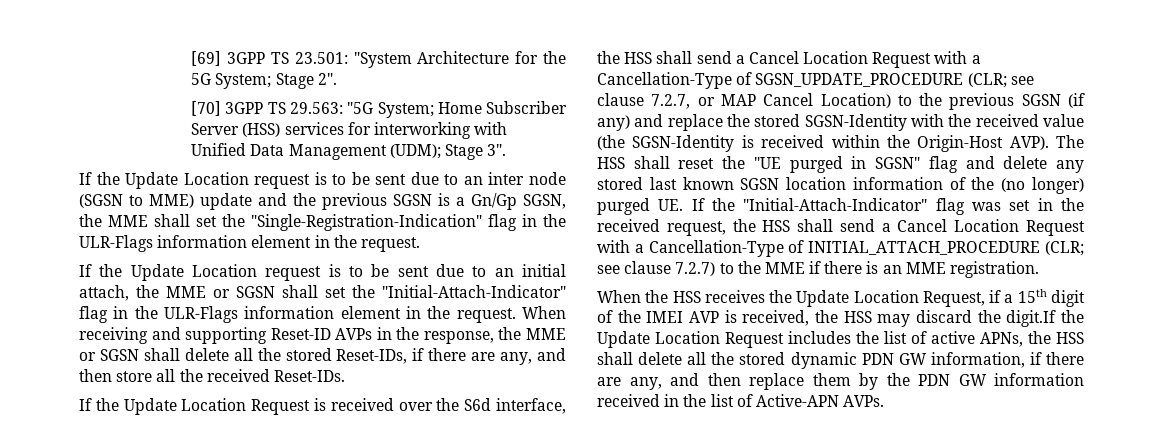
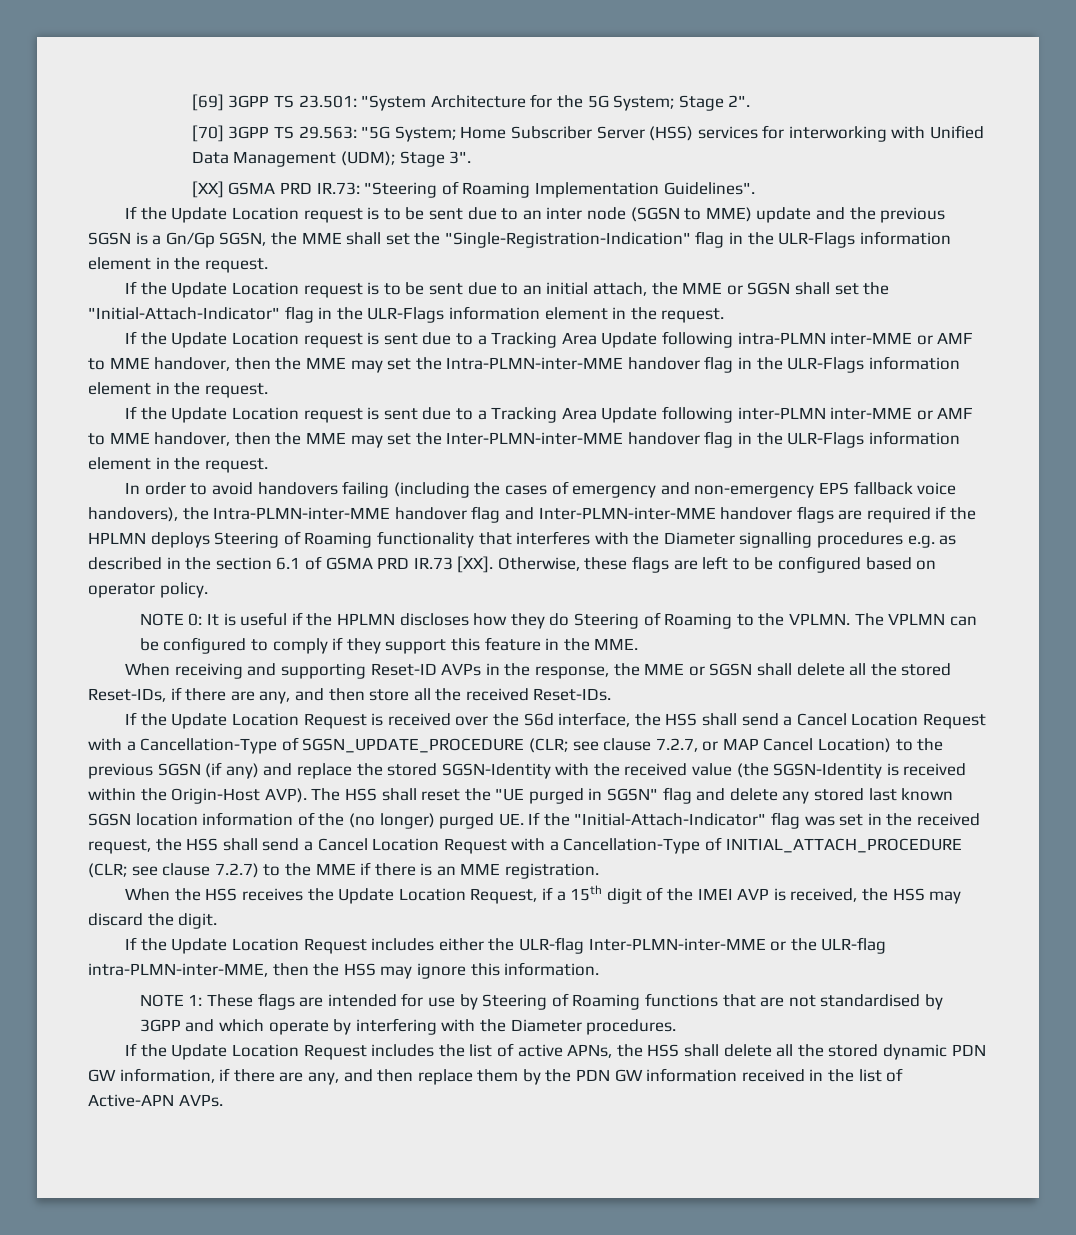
+ [XX] GSMA PRD IR.73: "Steering of Roaming Implementation Guidelines".
- If the Update Location request is to be sent due to an initial attach, the MME or SGSN shall set the "Initial-Attach-Indicator" flag in the ULR-Flags information element in the request. When receiving and supporting Reset-ID AVPs in the response, the MME or SGSN shall delete all the stored Reset-IDs, if there are any, and then store all the received Reset-IDs.
+ If the Update Location request is to be sent due to an initial attach, the MME or SGSN shall set the "Initial-Attach-Indicator" flag in the ULR-Flags information element in the request.
+ If the Update Location request is sent due to a Tracking Area Update following intra-PLMN inter-MME or AMF to MME handover, then the MME may set the Intra-PLMN-inter-MME handover flag in the ULR-Flags information element in the request.
+ If the Update Location request is sent due to a Tracking Area Update following inter-PLMN inter-MME or AMF to MME handover, then the MME may set the Inter-PLMN-inter-MME handover flag in the ULR-Flags information element in the request.
+ In order to avoid handovers failing (including the cases of emergency and non-emergency EPS fallback voice handovers), the Intra-PLMN-inter-MME handover flag and Inter-PLMN-inter-MME handover flags are required if the HPLMN deploys Steering of Roaming functionality that interferes with the Diameter signalling procedures e.g. as described in the section 6.1 of GSMA PRD IR.73 [XX]. Otherwise, these flags are left to be configured based on operator policy.
+ NOTE 0: It is useful if the HPLMN discloses how they do Steering of Roaming to the VPLMN. The VPLMN can be configured to comply if they support this feature in the MME.
+ When receiving and supporting Reset-ID AVPs in the response, the MME or SGSN shall delete all the stored Reset-IDs, if there are any, and then store all the received Reset-IDs.
- When the HSS receives the Update Location Request, if a 15th digit of the IMEI AVP is received, the HSS may discard the digit.If the Update Location Request includes the list of active APNs, the HSS shall delete all the stored dynamic PDN GW information, if there are any, and then replace them by the PDN GW information received in the list of Active-APN AVPs.
+ When the HSS receives the Update Location Request, if a 15th digit of the IMEI AVP is received, the HSS may discard the digit.
+ If the Update Location Request includes either the ULR-flag Inter-PLMN-inter-MME or the ULR-flag intra-PLMN-inter-MME, then the HSS may ignore this information.
+ NOTE 1: These flags are intended for use by Steering of Roaming functions that are not standardised by 3GPP and which operate by interfering with the Diameter procedures.
+ If the Update Location Request includes the list of active APNs, the HSS shall delete all the stored dynamic PDN GW information, if there are any, and then replace them by the PDN GW information received in the list of Active-APN AVPs.

